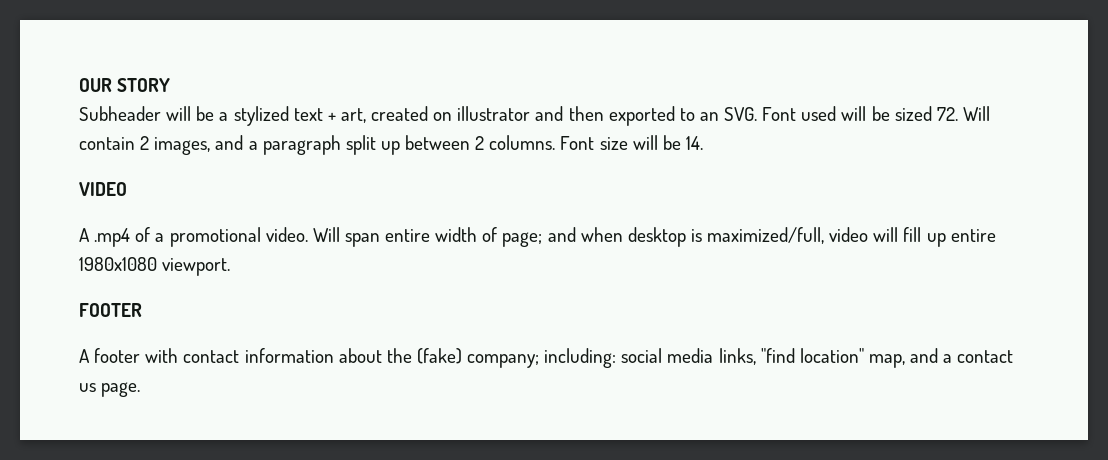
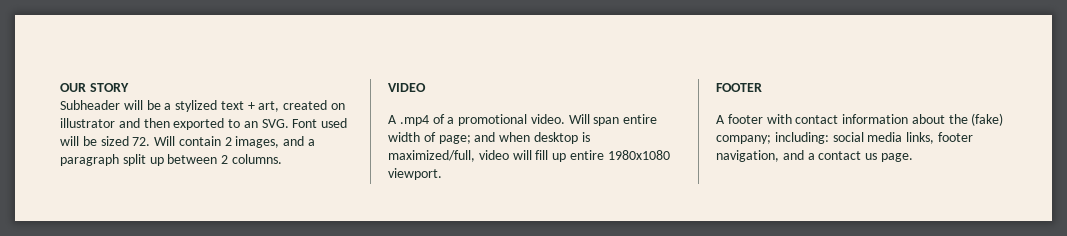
- Font size will be 14.
- A footer with contact information about the (fake) company; including: social media links, "find location" map, and a contact us page.
+ A footer with contact information about the (fake) company; including: social media links, footer navigation, and a contact us page.

